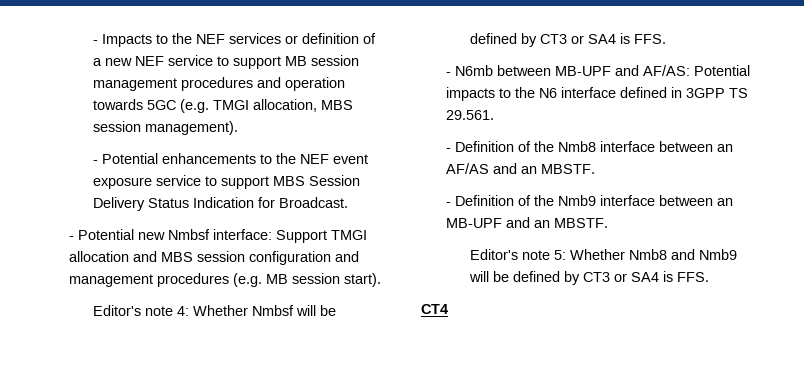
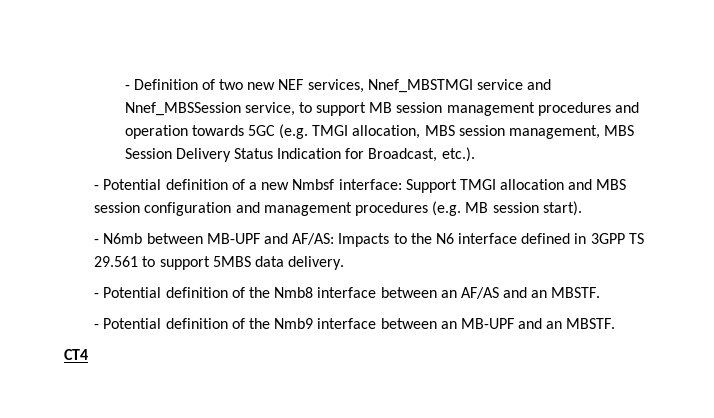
- - Impacts to the NEF services or definition of a new NEF service to support MB session management procedures and operation towards 5GC (e.g. TMGI allocation, MBS session management).
- - Potential enhancements to the NEF event exposure service to support MBS Session Delivery Status Indication for Broadcast.
- - Potential new Nmbsf interface: Support TMGI allocation and MBS session configuration and management procedures (e.g. MB session start).
+ - Definition of two new NEF services, Nnef_MBSTMGI service and Nnef_MBSSession service, to support MB session management procedures and operation towards 5GC (e.g. TMGI allocation, MBS session management, MBS Session Delivery Status Indication for Broadcast, etc.).
+ - Potential definition of a new Nmbsf interface: Support TMGI allocation and MBS session configuration and management procedures (e.g. MB session start).
- Editor's note 4: Whether Nmbsf will be defined by CT3 or SA4 is FFS.
- - N6mb between MB-UPF and AF/AS: Potential impacts to the N6 interface defined in 3GPP TS 29.561.
- - Definition of the Nmb8 interface between an AF/AS and an MBSTF.
+ - N6mb between MB-UPF and AF/AS: Impacts to the N6 interface defined in 3GPP TS 29.561 to support 5MBS data delivery.
+ - Potential definition of the Nmb8 interface between an AF/AS and an MBSTF.
- - Definition of the Nmb9 interface between an MB-UPF and an MBSTF.
+ - Potential definition of the Nmb9 interface between an MB-UPF and an MBSTF.
- Editor's note 5: Whether Nmb8 and Nmb9 will be defined by CT3 or SA4 is FFS.

